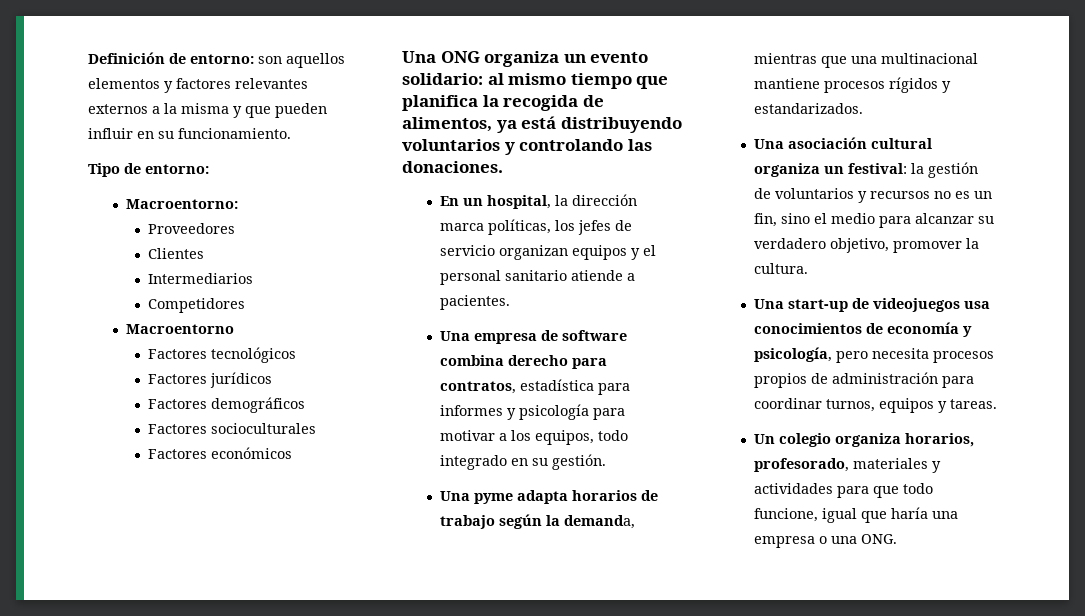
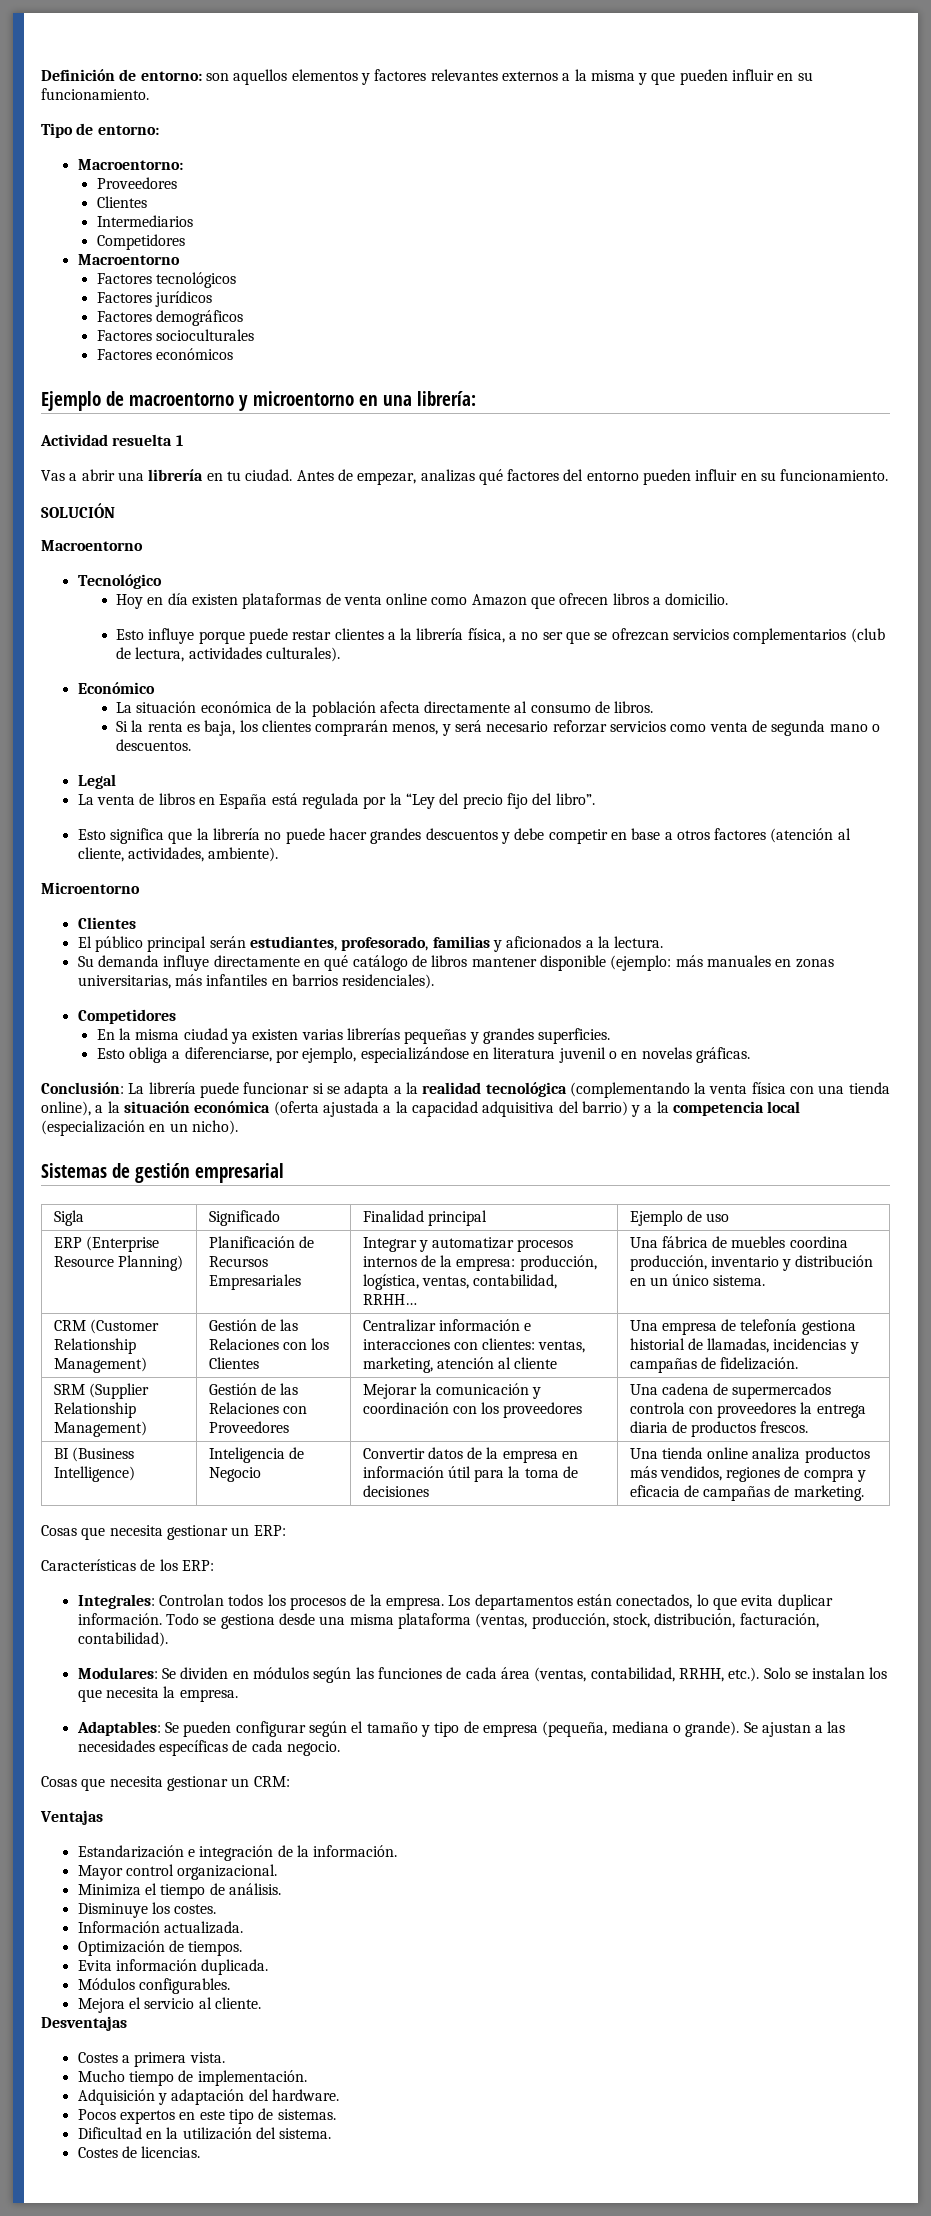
- Una ONG organiza un evento solidario: al mismo tiempo que planifica la recogida de alimentos, ya está distribuyendo voluntarios y controlando las donaciones.
- En un hospital, la dirección marca políticas, los jefes de servicio organizan equipos y el personal sanitario atiende a pacientes.
- Una empresa de software combina derecho para contratos, estadística para informes y psicología para motivar a los equipos, todo integrado en su gestión.
- Una pyme adapta horarios de trabajo según la demanda, mientras que una multinacional mantiene procesos rígidos y estandarizados.
- Una asociación cultural organiza un festival: la gestión de voluntarios y recursos no es un fin, sino el medio para alcanzar su verdadero objetivo, promover la cultura.
- Una start-up de videojuegos usa conocimientos de economía y psicología, pero necesita procesos propios de administración para coordinar turnos, equipos y tareas.
- Un colegio organiza horarios, profesorado, materiales y actividades para que todo funcione, igual que haría una empresa o una ONG.
+ Ejemplo de macroentorno y microentorno en una librería:
+ Actividad resuelta 1
+ Vas a abrir una librería en tu ciudad. Antes de empezar, analizas qué factores del entorno pueden influir en su funcionamiento.
+ SOLUCIÓN
+ Macroentorno
+ Tecnológico
+ Hoy en día existen plataformas de venta online como Amazon que ofrecen libros a domicilio.
+ Esto influye porque puede restar clientes a la librería física, a no ser que se ofrezcan servicios complementarios (club de lectura, actividades culturales).
+ Económico
+ La situación económica de la población afecta directamente al consumo de libros.
+ Si la renta es baja, los clientes comprarán menos, y será necesario reforzar servicios como venta de segunda mano o descuentos.
+ Legal
+ La venta de libros en España está regulada por la “Ley del precio fijo del libro”.
+ Esto significa que la librería no puede hacer grandes descuentos y debe competir en base a otros factores (atención al cliente, actividades, ambiente).
+ Microentorno
+ Clientes
+ El público principal serán estudiantes, profesorado, familias y aficionados a la lectura.
+ Su demanda influye directamente en qué catálogo de libros mantener disponible (ejemplo: más manuales en zonas universitarias, más infantiles en barrios residenciales).
+ Competidores
+ En la misma ciudad ya existen varias librerías pequeñas y grandes superficies.
+ Esto obliga a diferenciarse, por ejemplo, especializándose en literatura juvenil o en novelas gráficas.
+ Conclusión: La librería puede funcionar si se adapta a la realidad tecnológica (complementando la venta física con una tienda online), a la situación económica (oferta ajustada a la capacidad adquisitiva del barrio) y a la competencia local (especialización en un nicho).
+ Sistemas de gestión empresarial
+ Sigla | Significado | Finalidad principal | Ejemplo de uso
+ ERP (Enterprise Resource Planning) | Planificación de Recursos Empresariales | Integrar y automatizar procesos internos de la empresa: producción, logística, ventas, contabilidad, RRHH… | Una fábrica de muebles coordina producción, inventario y distribución en un único sistema.
+ CRM (Customer Relationship Management) | Gestión de las Relaciones con los Clientes | Centralizar información e interacciones con clientes: ventas, marketing, atención al cliente | Una empresa de telefonía gestiona historial de llamadas, incidencias y campañas de fidelización.
+ SRM (Supplier Relationship Management) | Gestión de las Relaciones con Proveedores | Mejorar la comunicación y coordinación con los proveedores | Una cadena de supermercados controla con proveedores la entrega diaria de productos frescos.
+ BI (Business Intelligence) | Inteligencia de Negocio | Convertir datos de la empresa en información útil para la toma de decisiones | Una tienda online analiza productos más vendidos, regiones de compra y eficacia de campañas de marketing.
+ Cosas que necesita gestionar un ERP:
+ Características de los ERP:
+ Integrales: Controlan todos los procesos de la empresa. Los departamentos están conectados, lo que evita duplicar información. Todo se gestiona desde una misma plataforma (ventas, producción, stock, distribución, facturación, contabilidad).
+ Modulares: Se dividen en módulos según las funciones de cada área (ventas, contabilidad, RRHH, etc.). Solo se instalan los que necesita la empresa.
+ Adaptables: Se pueden configurar según el tamaño y tipo de empresa (pequeña, mediana o grande). Se ajustan a las necesidades específicas de cada negocio.
+ Cosas que necesita gestionar un CRM:
+ Ventajas
+ Estandarización e integración de la información.
+ Mayor control organizacional.
+ Minimiza el tiempo de análisis.
+ Disminuye los costes.
+ Información actualizada.
+ Optimización de tiempos.
+ Evita información duplicada.
+ Módulos configurables.
+ Mejora el servicio al cliente.
+ Desventajas
+ Costes a primera vista.
+ Mucho tiempo de implementación.
+ Adquisición y adaptación del hardware.
+ Pocos expertos en este tipo de sistemas.
+ Dificultad en la utilización del sistema.
+ Costes de licencias.

